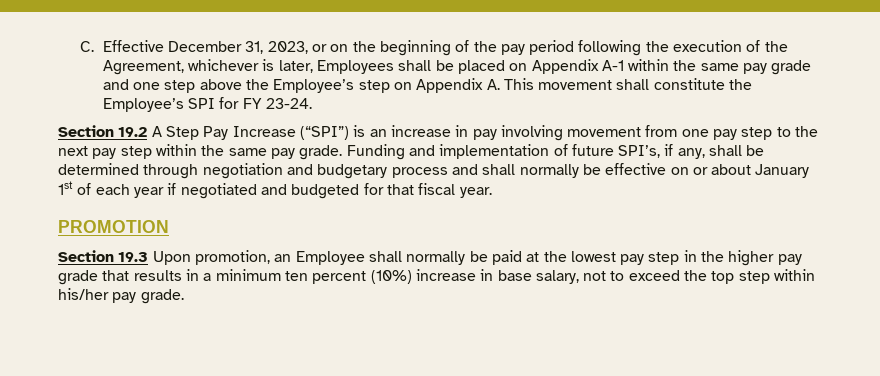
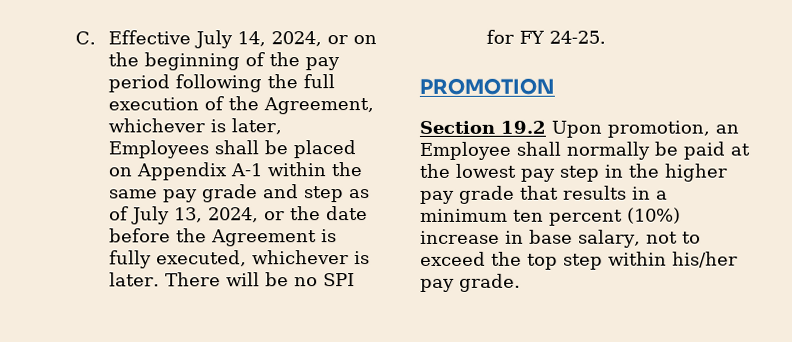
- C. Effective December 31, 2023, or on the beginning of the pay period following the execution of the Agreement, whichever is later, Employees shall be placed on Appendix A-1 within the same pay grade and one step above the Employee’s step on Appendix A. This movement shall constitute the Employee’s SPI for FY 23-24.
- Section 19.2 A Step Pay Increase (“SPI”) is an increase in pay involving movement from one pay step to the next pay step within the same pay grade. Funding and implementation of future SPI’s, if any, shall be determined through negotiation and budgetary process and shall normally be effective on or about January 1st of each year if negotiated and budgeted for that fiscal year.
+ C. Effective July 14, 2024, or on the beginning of the pay period following the full execution of the Agreement, whichever is later, Employees shall be placed on Appendix A-1 within the same pay grade and step as of July 13, 2024, or the date before the Agreement is fully executed, whichever is later. There will be no SPI for FY 24-25.
- Section 19.3 Upon promotion, an Employee shall normally be paid at the lowest pay step in the higher pay grade that results in a minimum ten percent (10%) increase in base salary, not to exceed the top step within his/her pay grade.
+ Section 19.2 Upon promotion, an Employee shall normally be paid at the lowest pay step in the higher pay grade that results in a minimum ten percent (10%) increase in base salary, not to exceed the top step within his/her pay grade.

